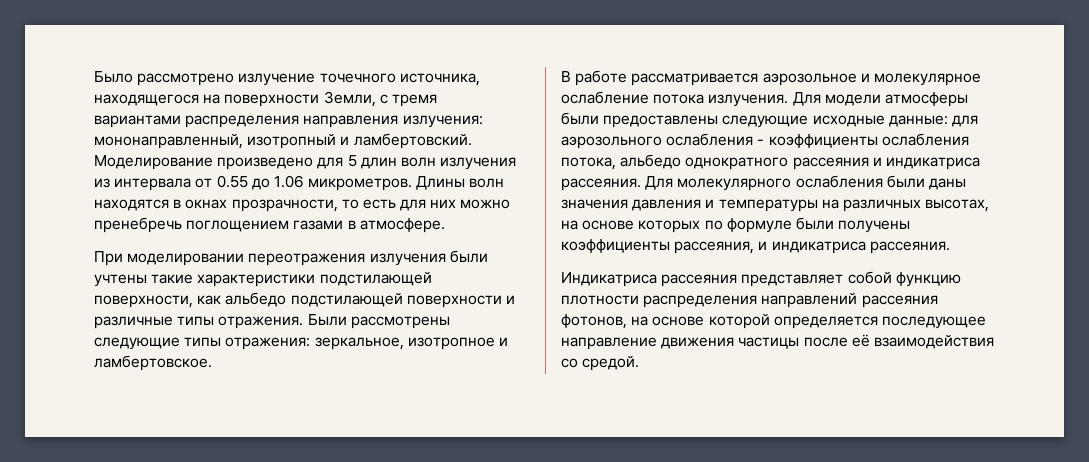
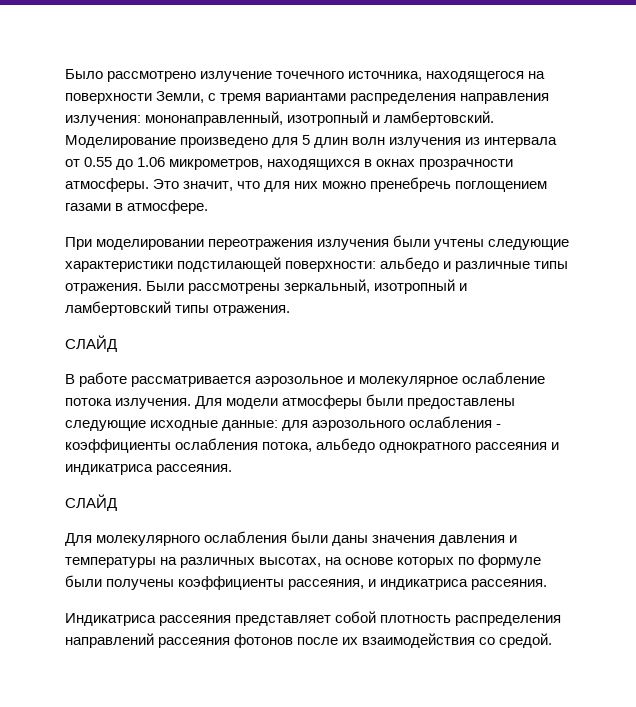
- Моделирование произведено для 5 длин волн излучения из интервала от 0.55 до 1.06 микрометров. Длины волн находятся в окнах прозрачности, то есть для них можно пренебречь поглощением газами в атмосфере.
+ Моделирование произведено для 5 длин волн излучения из интервала от 0.55 до 1.06 микрометров, находящихся в окнах прозрачности атмосферы. Это значит, что для них можно пренебречь поглощением газами в атмосфере.
- При моделировании переотражения излучения были учтены такие характеристики подстилающей поверхности, как альбедо подстилающей поверхности и различные типы отражения.
+ При моделировании переотражения излучения были учтены следующие характеристики подстилающей поверхности: альбедо и различные типы отражения.
- Были рассмотрены следующие типы отражения: зеркальное, изотропное и ламбертовское.
+ Были рассмотрены зеркальный, изотропный и ламбертовский типы отражения.
+ СЛАЙД
- Для модели атмосферы были предоставлены следующие исходные данные: для аэрозольного ослабления - коэффициенты ослабления потока, альбедо однократного рассеяния и индикатриса рассеяния. Для молекулярного ослабления были даны значения давления и температуры на различных высотах, на основе которых по формуле были получены коэффициенты рассеяния, и индикатриса рассеяния.
+ Для модели атмосферы были предоставлены следующие исходные данные: для аэрозольного ослабления - коэффициенты ослабления потока, альбедо однократного рассеяния и индикатриса рассеяния.
+ СЛАЙД
+ Для молекулярного ослабления были даны значения давления и температуры на различных высотах, на основе которых по формуле были получены коэффициенты рассеяния, и индикатриса рассеяния.
- Индикатриса рассеяния представляет собой функцию плотности распределения направлений рассеяния фотонов, на основе которой определяется последующее направление движения частицы после её взаимодействия со средой.
+ Индикатриса рассеяния представляет собой плотность распределения направлений рассеяния фотонов после их взаимодействия со средой.

